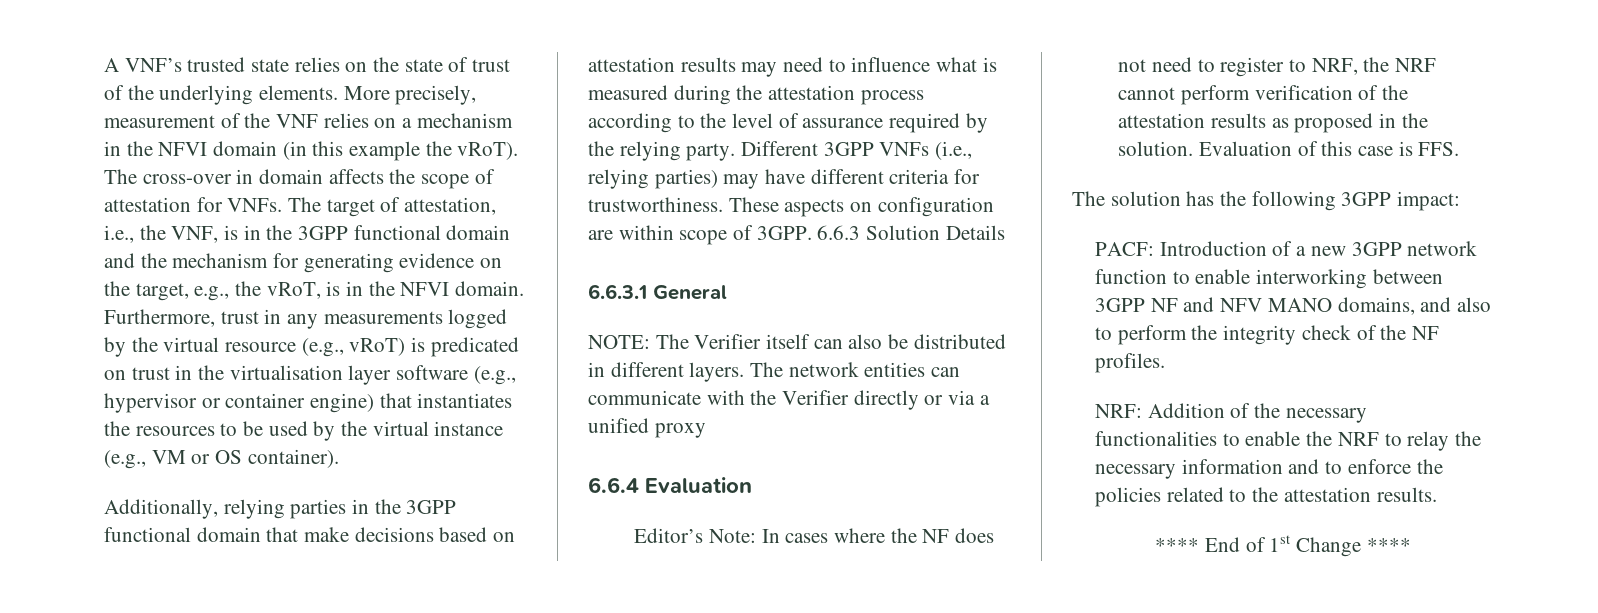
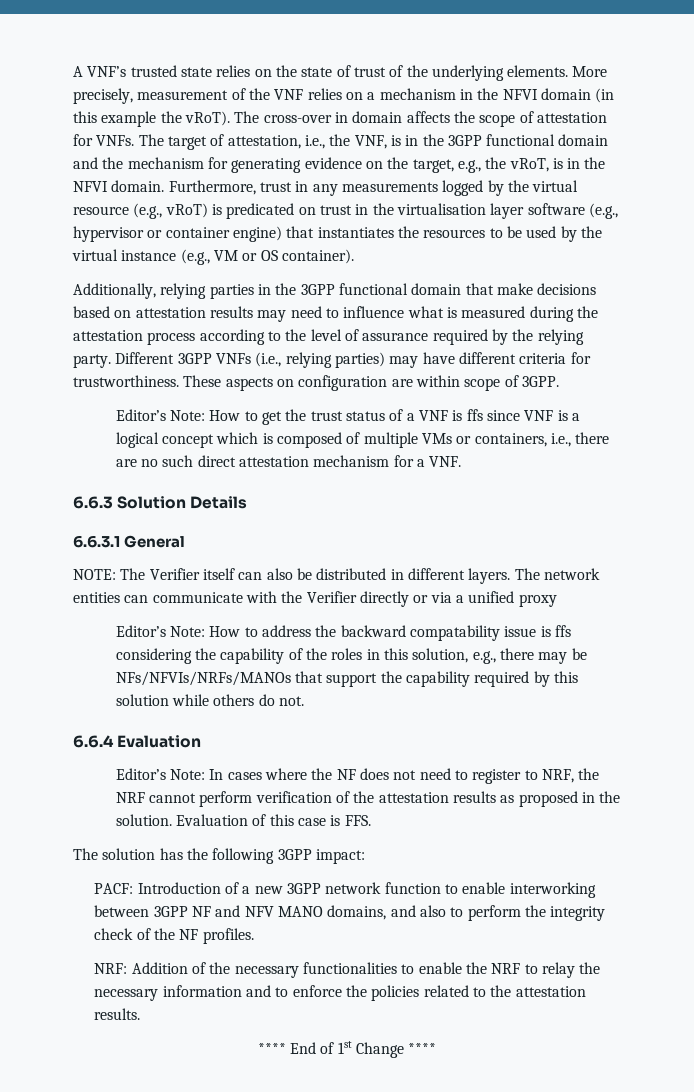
- These aspects on configuration are within scope of 3GPP. 6.6.3 Solution Details
+ These aspects on configuration are within scope of 3GPP.
+ Editor’s Note: How to get the trust status of a VNF is ffs since VNF is a logical concept which is composed of multiple VMs or containers, i.e., there are no such direct attestation mechanism for a VNF.
+ 6.6.3 Solution Details
+ Editor’s Note: How to address the backward compatability issue is ffs considering the capability of the roles in this solution, e.g., there may be NFs/NFVIs/NRFs/MANOs that support the capability required by this solution while others do not.

